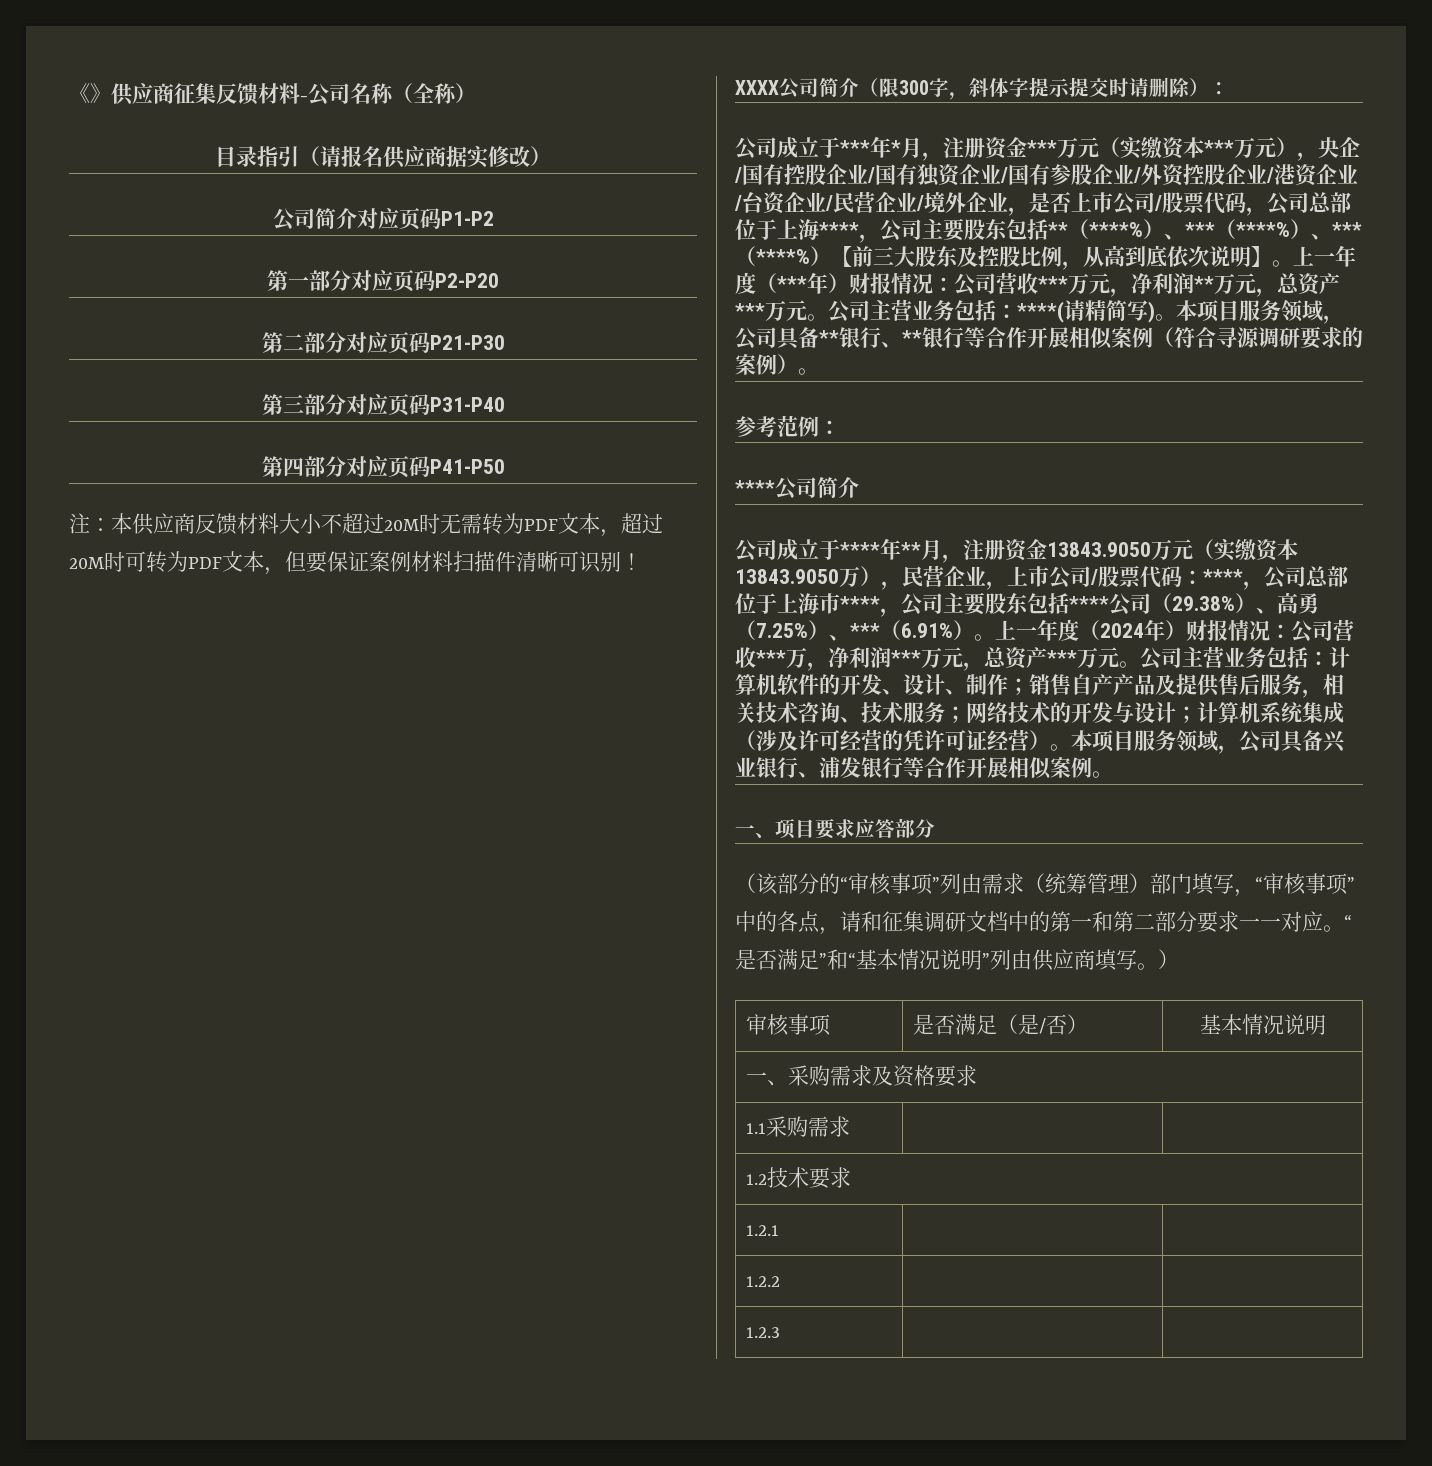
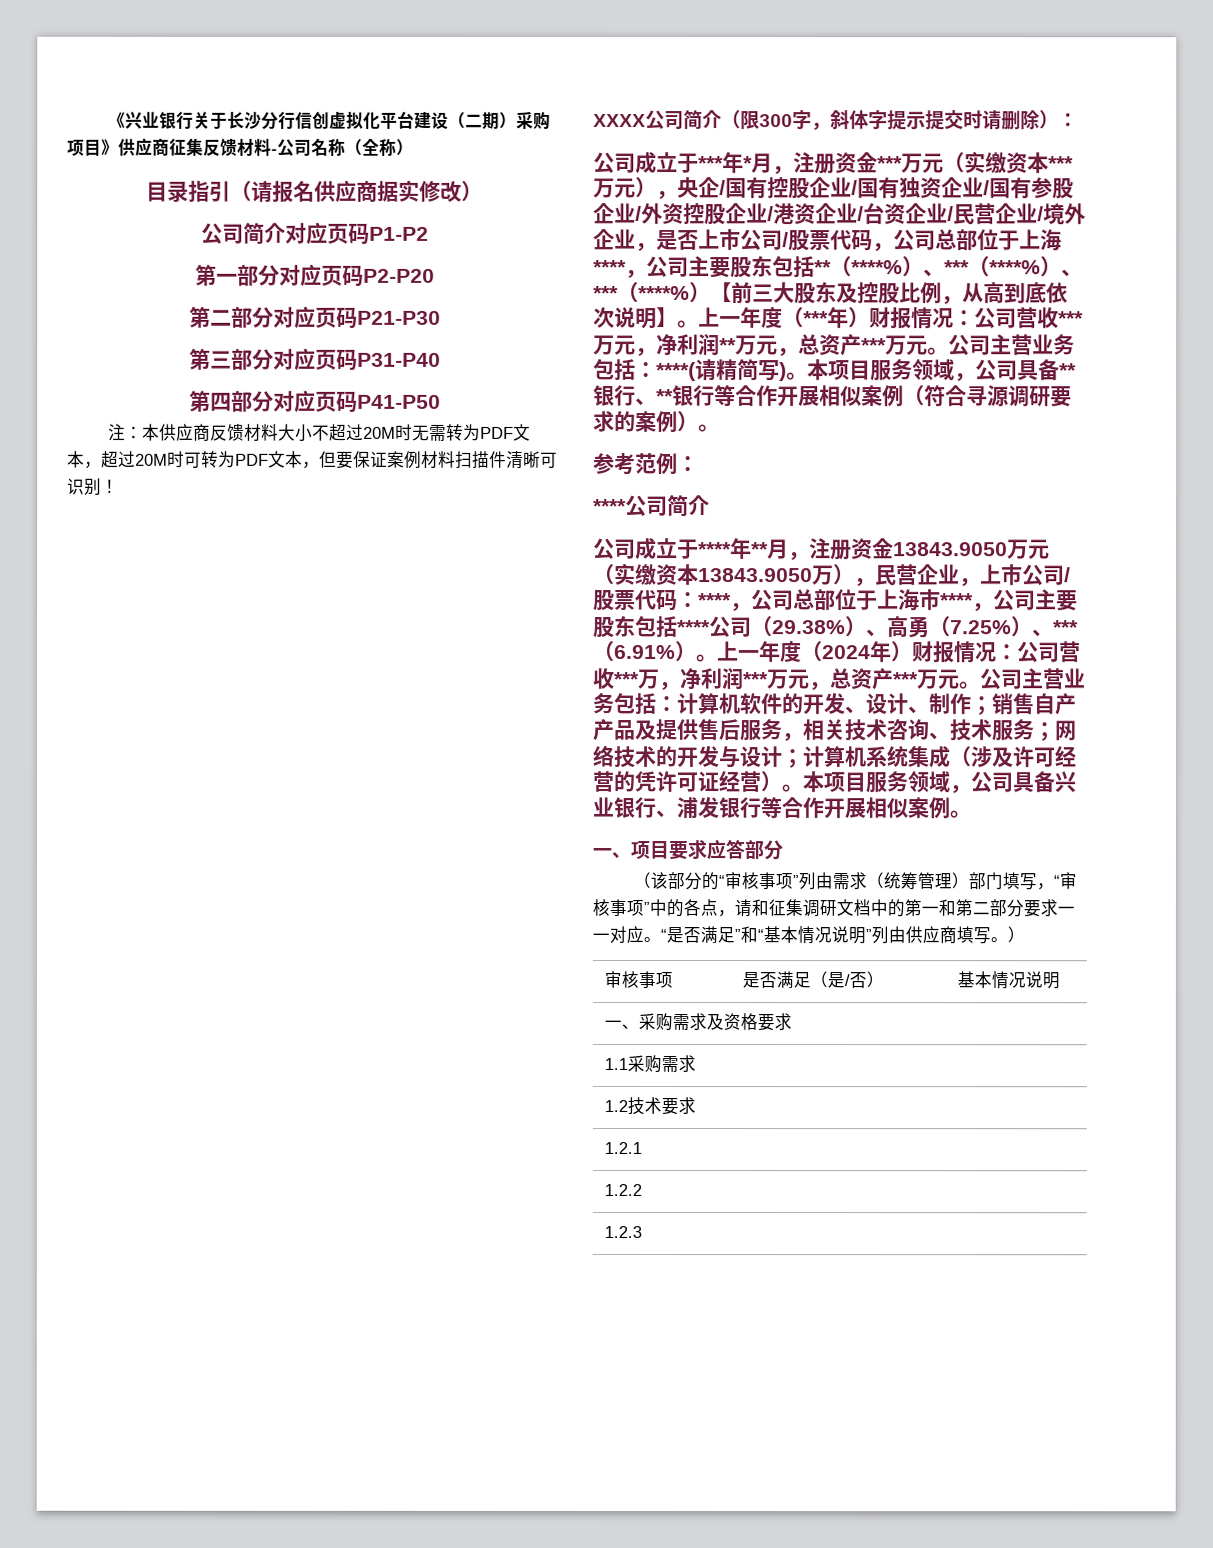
- 《》供应商征集反馈材料-公司名称（全称）
+ 《兴业银行关于长沙分行信创虚拟化平台建设（二期）采购项目》供应商征集反馈材料-公司名称（全称）

